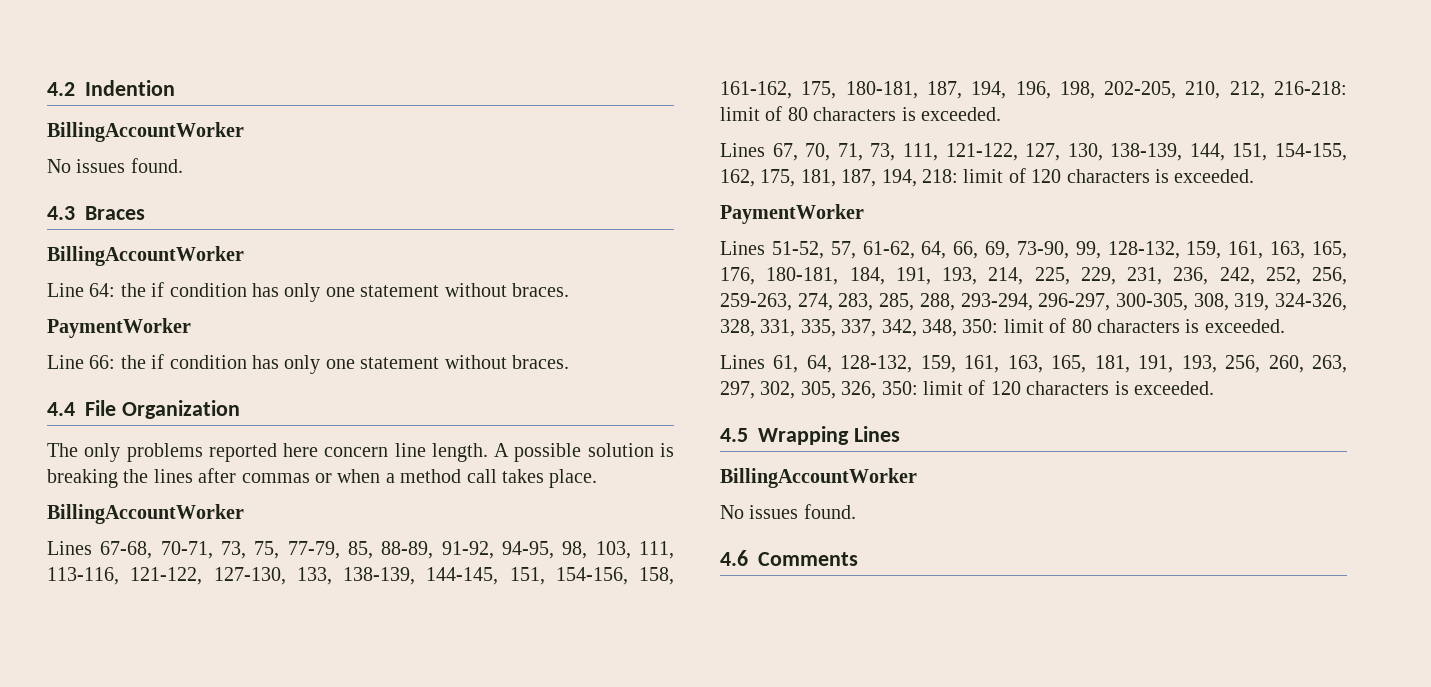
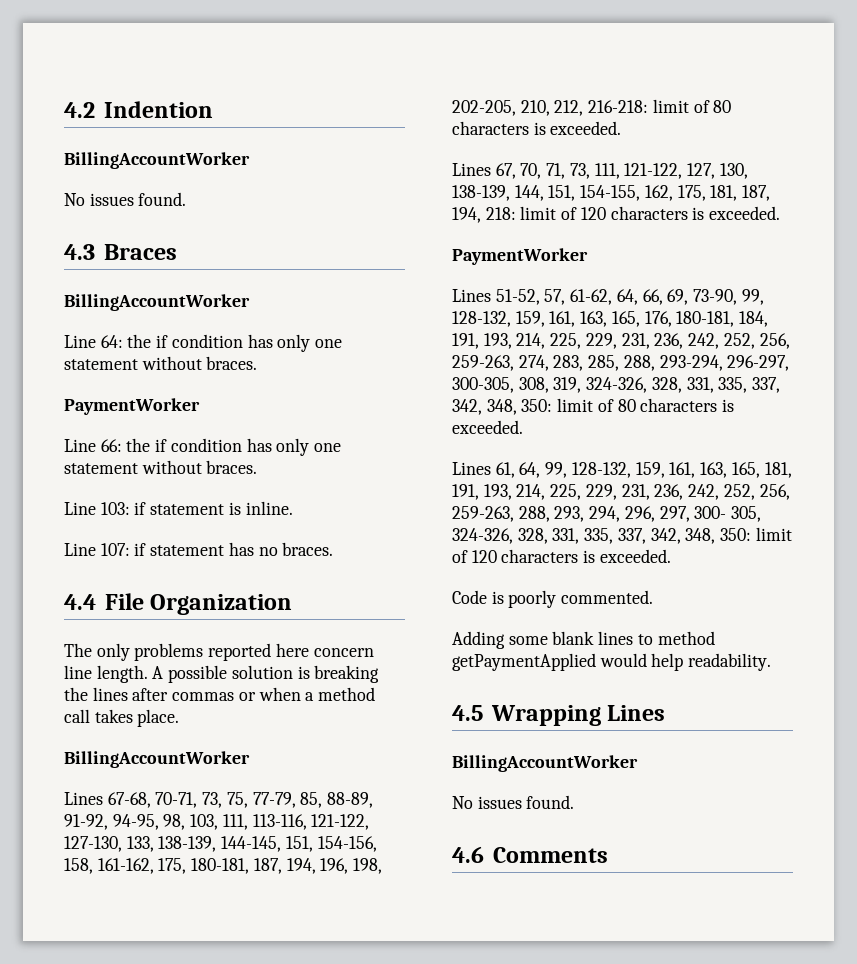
+ Line 103: if statement is inline.
+ Line 107: if statement has no braces.
- Lines 61, 64, 128-132, 159, 161, 163, 165, 181, 191, 193, 256, 260, 263, 297, 302, 305, 326, 350: limit of 120 characters is exceeded.
+ Lines 61, 64, 99, 128-132, 159, 161, 163, 165, 181, 191, 193, 214, 225, 229, 231, 236, 242, 252, 256, 259-263, 288, 293, 294, 296, 297, 300- 305, 324-326, 328, 331, 335, 337, 342, 348, 350: limit of 120 characters is exceeded.
+ Code is poorly commented.
+ Adding some blank lines to method getPaymentApplied would help readability.

